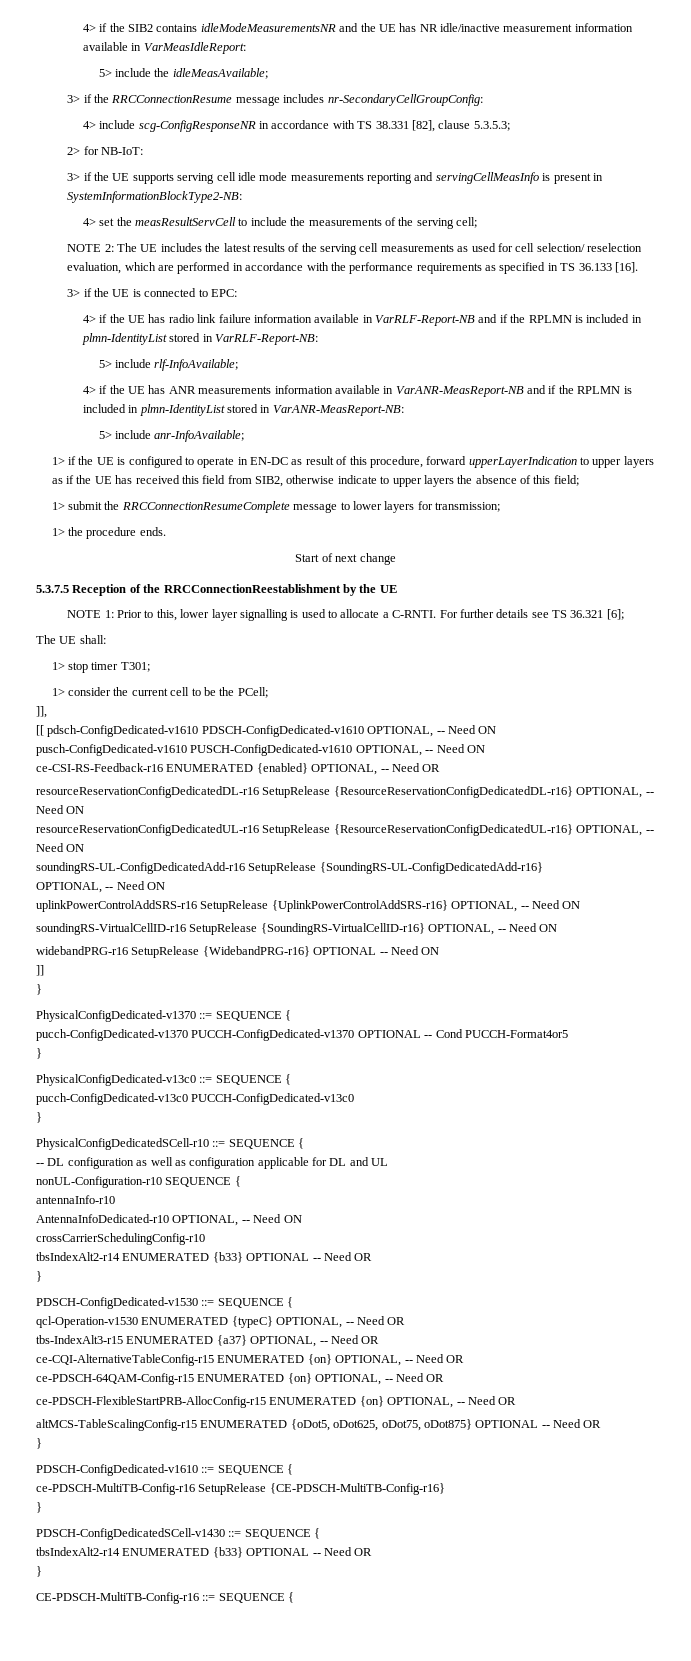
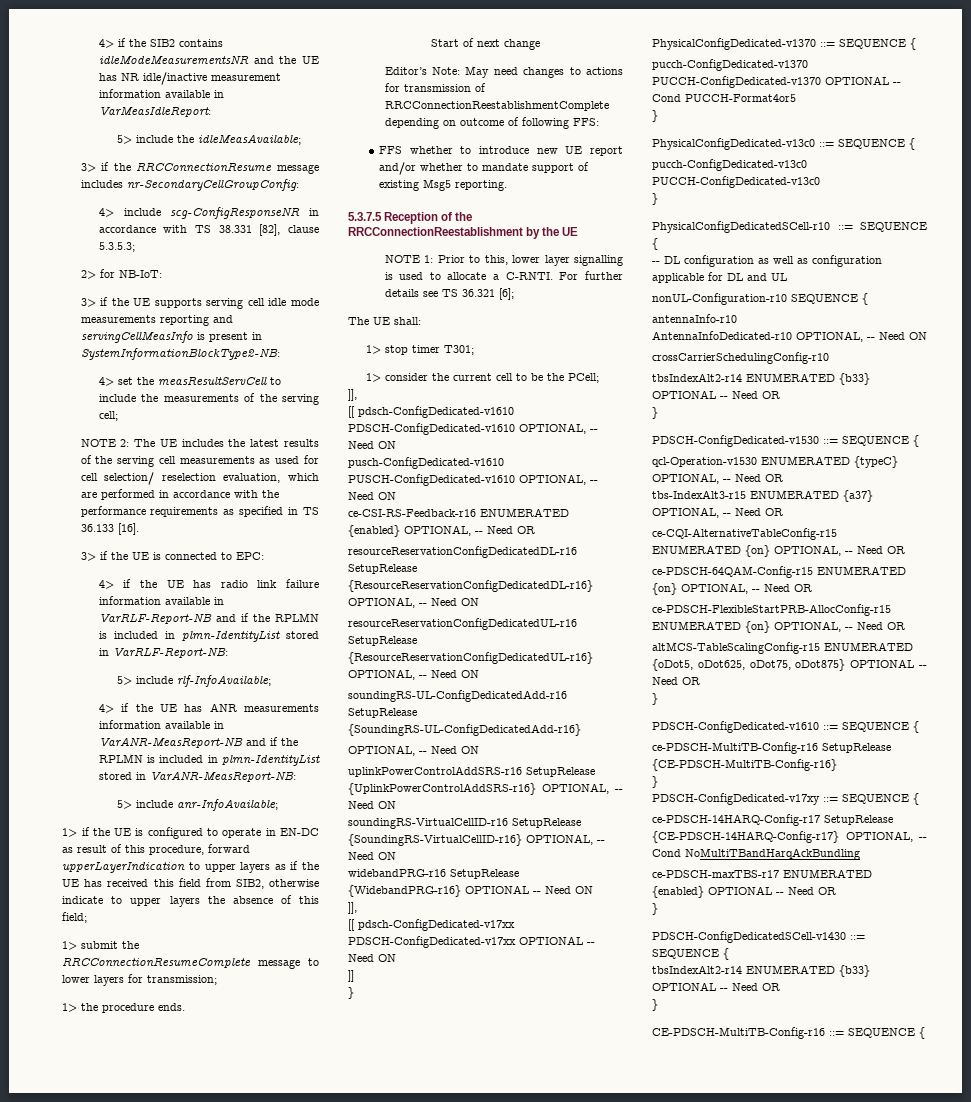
+ Editor’s Note: May need changes to actions for transmission of RRCConnectionReestablishmentComplete depending on outcome of following FFS:
+ FFS whether to introduce new UE report and/or whether to mandate support of existing Msg5 reporting.
  widebandPRG-r16 SetupRelease {WidebandPRG-r16} OPTIONAL -- Need ON
+ ]],
+ [[ pdsch-ConfigDedicated-v17xx PDSCH-ConfigDedicated-v17xx OPTIONAL -- Need ON
+ PDSCH-ConfigDedicated-v17xy ::= SEQUENCE {
+ ce-PDSCH-14HARQ-Config-r17 SetupRelease {CE-PDSCH-14HARQ-Config-r17} OPTIONAL, -- Cond NoMultiTBandHarqAckBundling
+ ce-PDSCH-maxTBS-r17 ENUMERATED {enabled} OPTIONAL -- Need OR
+ }

